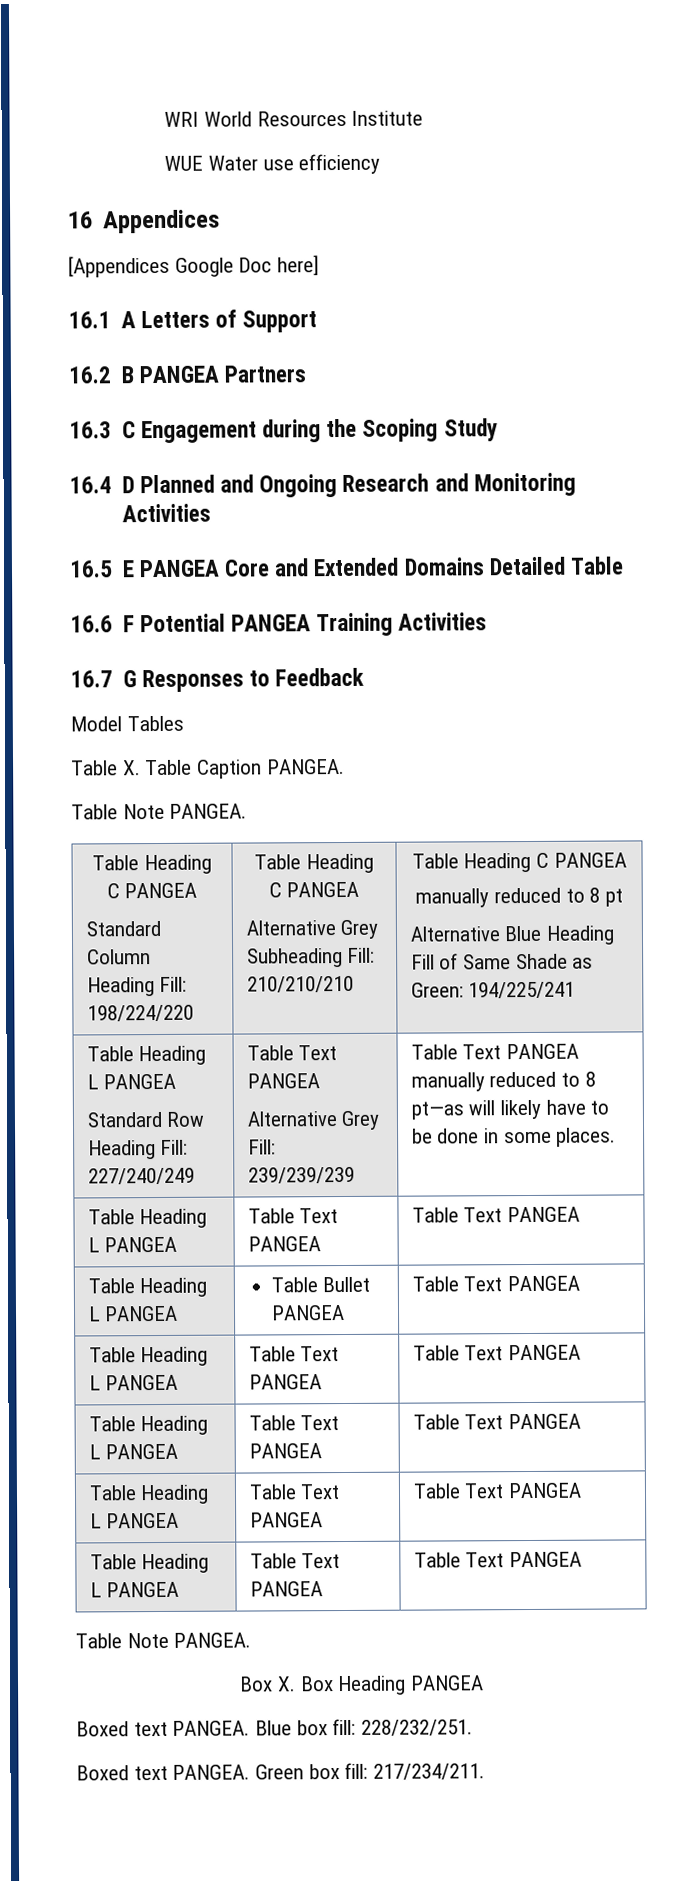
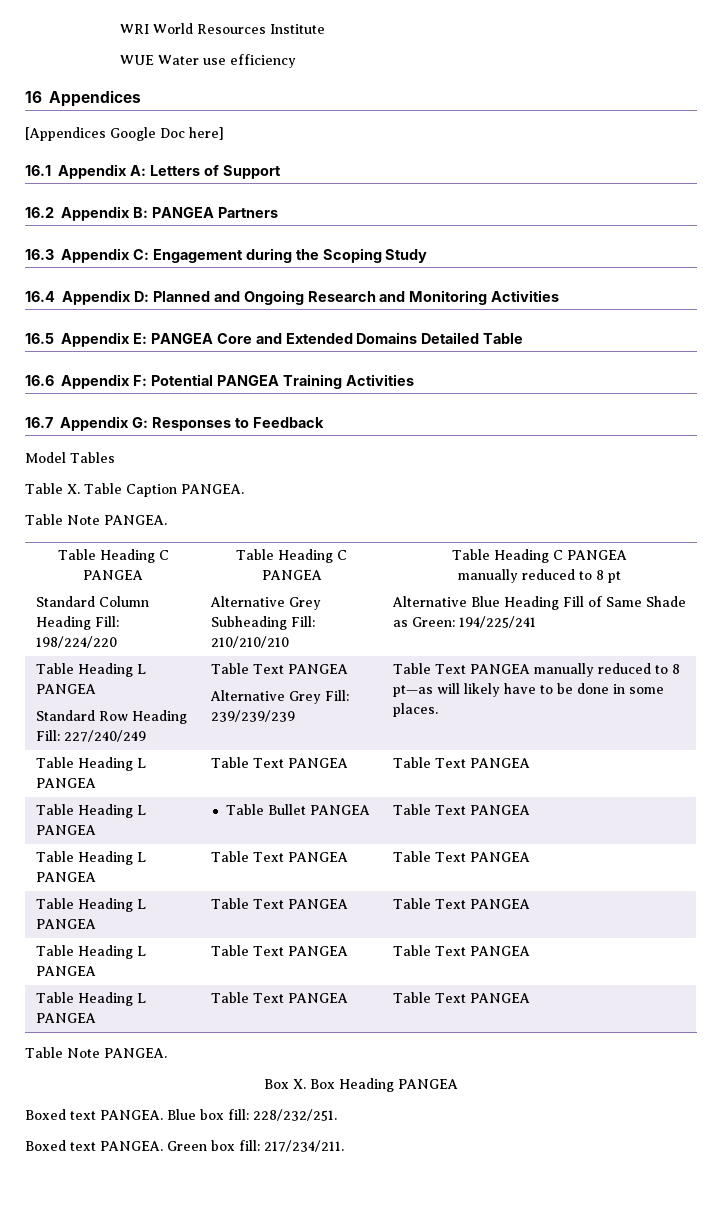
- 16.1 A Letters of Support
+ 16.1 Appendix A: Letters of Support
- 16.2 B PANGEA Partners
+ 16.2 Appendix B: PANGEA Partners
- 16.3 C Engagement during the Scoping Study
+ 16.3 Appendix C: Engagement during the Scoping Study
- 16.4 D Planned and Ongoing Research and Monitoring Activities
+ 16.4 Appendix D: Planned and Ongoing Research and Monitoring Activities
- 16.5 E PANGEA Core and Extended Domains Detailed Table
+ 16.5 Appendix E: PANGEA Core and Extended Domains Detailed Table
- 16.6 F Potential PANGEA Training Activities
+ 16.6 Appendix F: Potential PANGEA Training Activities
- 16.7 G Responses to Feedback
+ 16.7 Appendix G: Responses to Feedback

